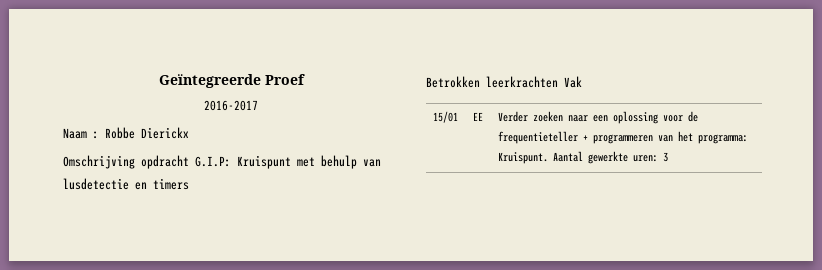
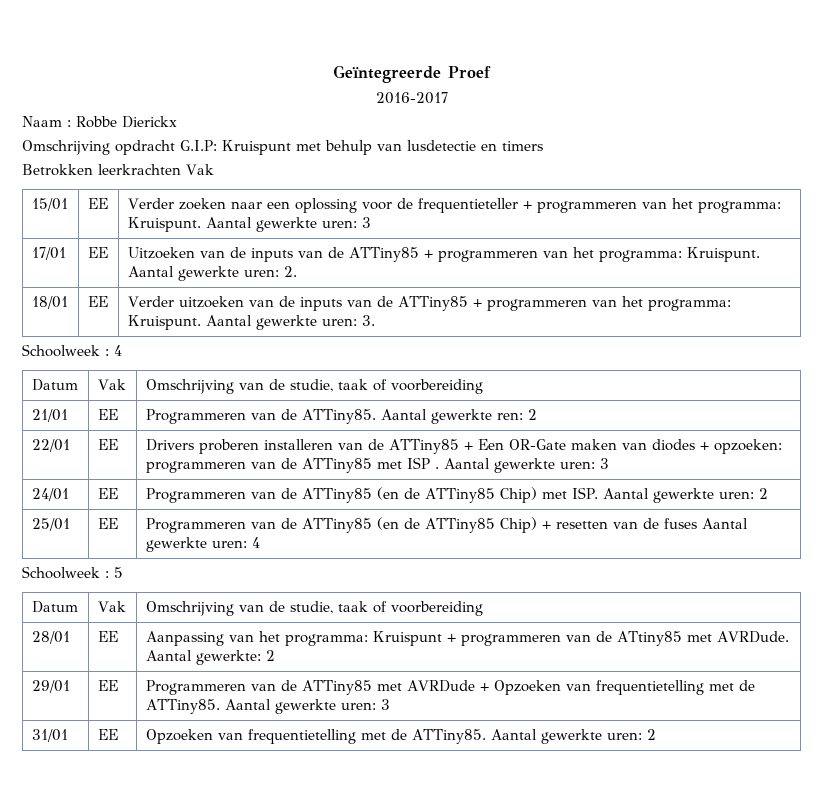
+ 17/01 | EE | Uitzoeken van de inputs van de ATTiny85 + programmeren van het programma: Kruispunt. Aantal gewerkte uren: 2.
+ 18/01 | EE | Verder uitzoeken van de inputs van de ATTiny85 + programmeren van het programma: Kruispunt. Aantal gewerkte uren: 3.
+ Schoolweek : 4
+ Datum | Vak | Omschrijving van de studie, taak of voorbereiding
+ 21/01 | EE | Programmeren van de ATTiny85. Aantal gewerkte ren: 2
+ 22/01 | EE | Drivers proberen installeren van de ATTiny85 + Een OR-Gate maken van diodes + opzoeken: programmeren van de ATTiny85 met ISP . Aantal gewerkte uren: 3
+ 24/01 | EE | Programmeren van de ATTiny85 (en de ATTiny85 Chip) met ISP. Aantal gewerkte uren: 2
+ 25/01 | EE | Programmeren van de ATTiny85 (en de ATTiny85 Chip) + resetten van de fuses Aantal gewerkte uren: 4
+ Schoolweek : 5
+ Datum | Vak | Omschrijving van de studie, taak of voorbereiding
+ 28/01 | EE | Aanpassing van het programma: Kruispunt + programmeren van de ATtiny85 met AVRDude. Aantal gewerkte: 2
+ 29/01 | EE | Programmeren van de ATTiny85 met AVRDude + Opzoeken van frequentietelling met de ATTiny85. Aantal gewerkte uren: 3
+ 31/01 | EE | Opzoeken van frequentietelling met de ATTiny85. Aantal gewerkte uren: 2

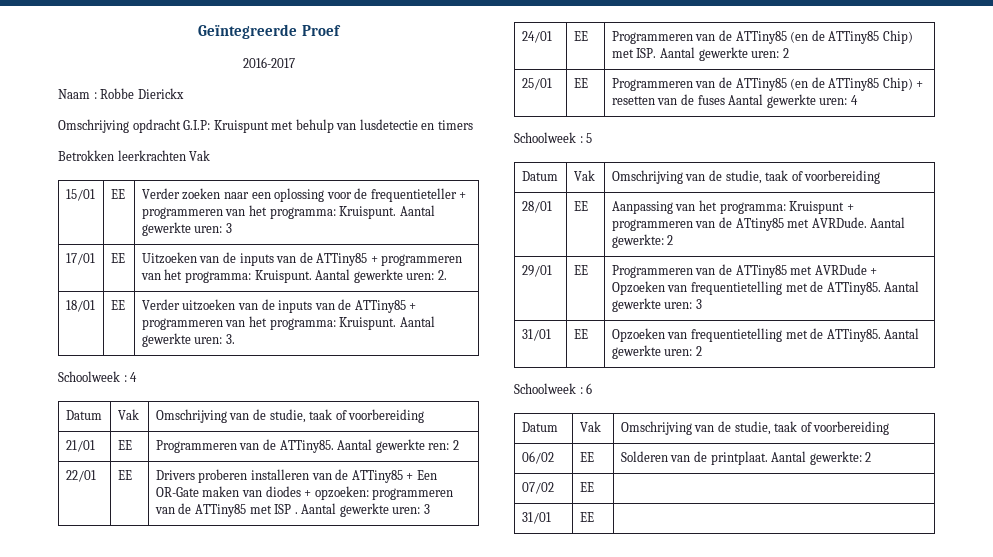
+ Schoolweek : 6
+ Datum | Vak | Omschrijving van de studie, taak of voorbereiding
+ 06/02 | EE | Solderen van de printplaat. Aantal gewerkte: 2
+ 07/02 | EE |
+ 31/01 | EE |

